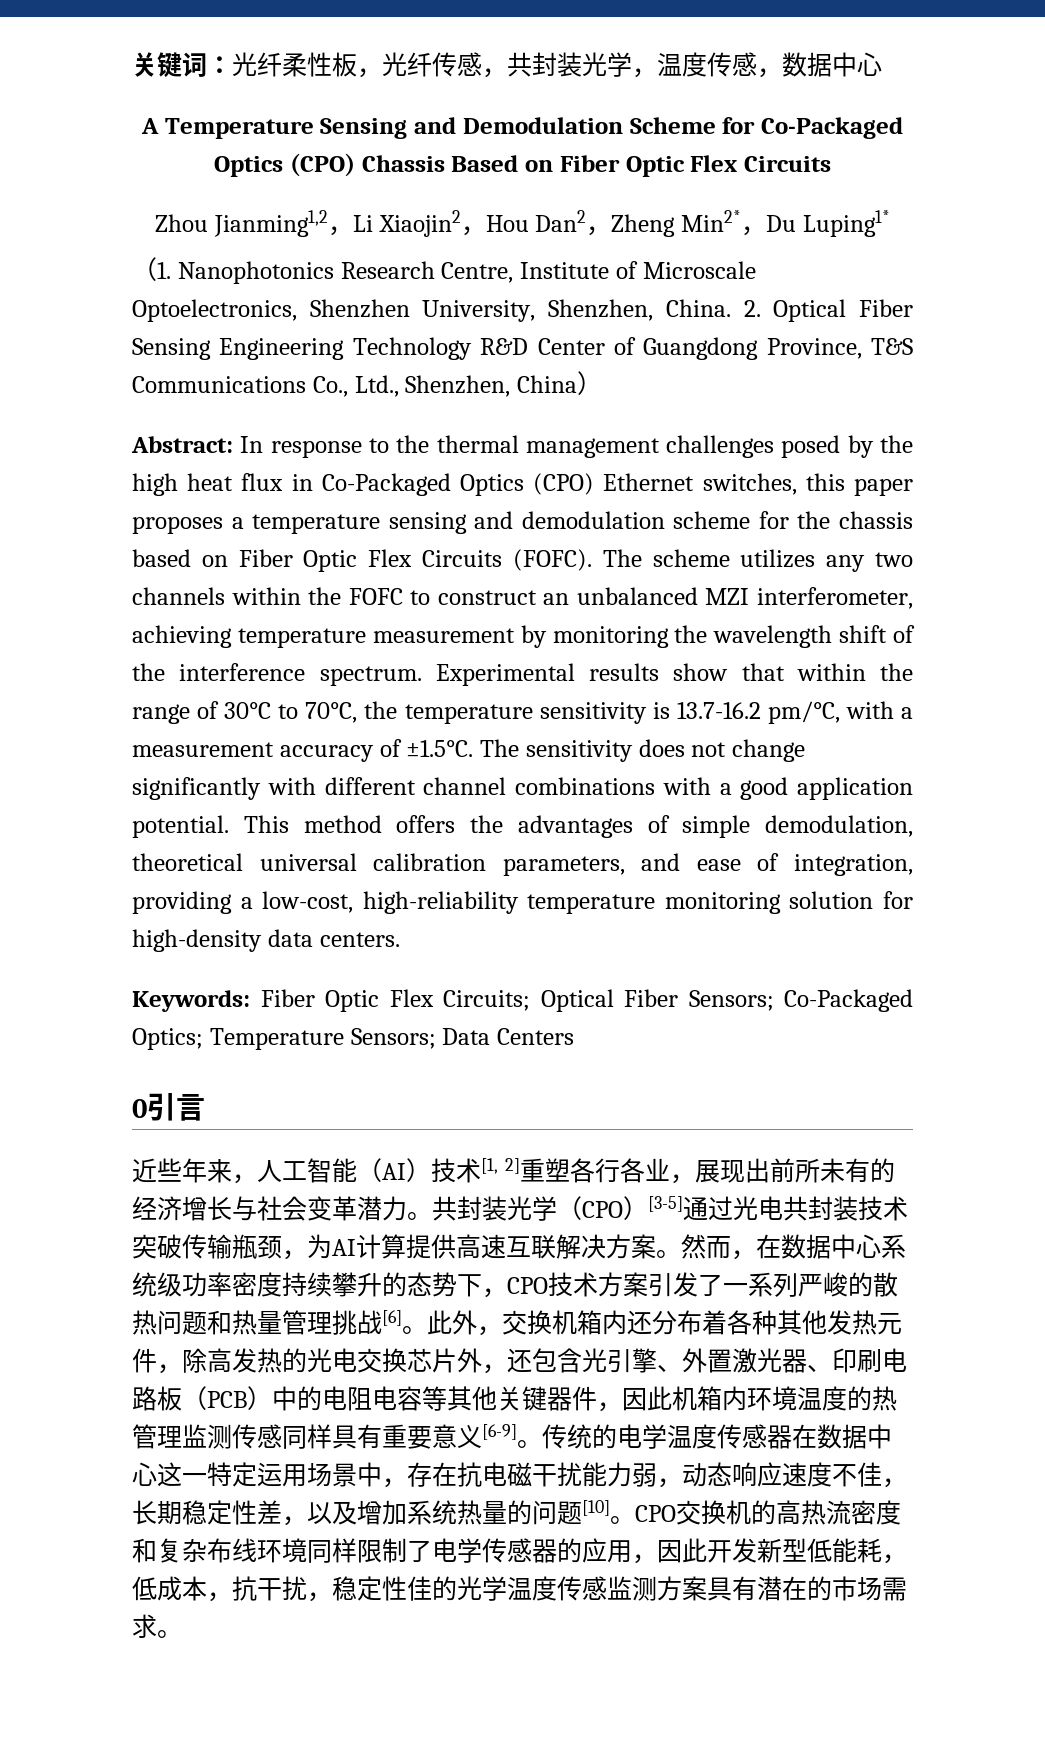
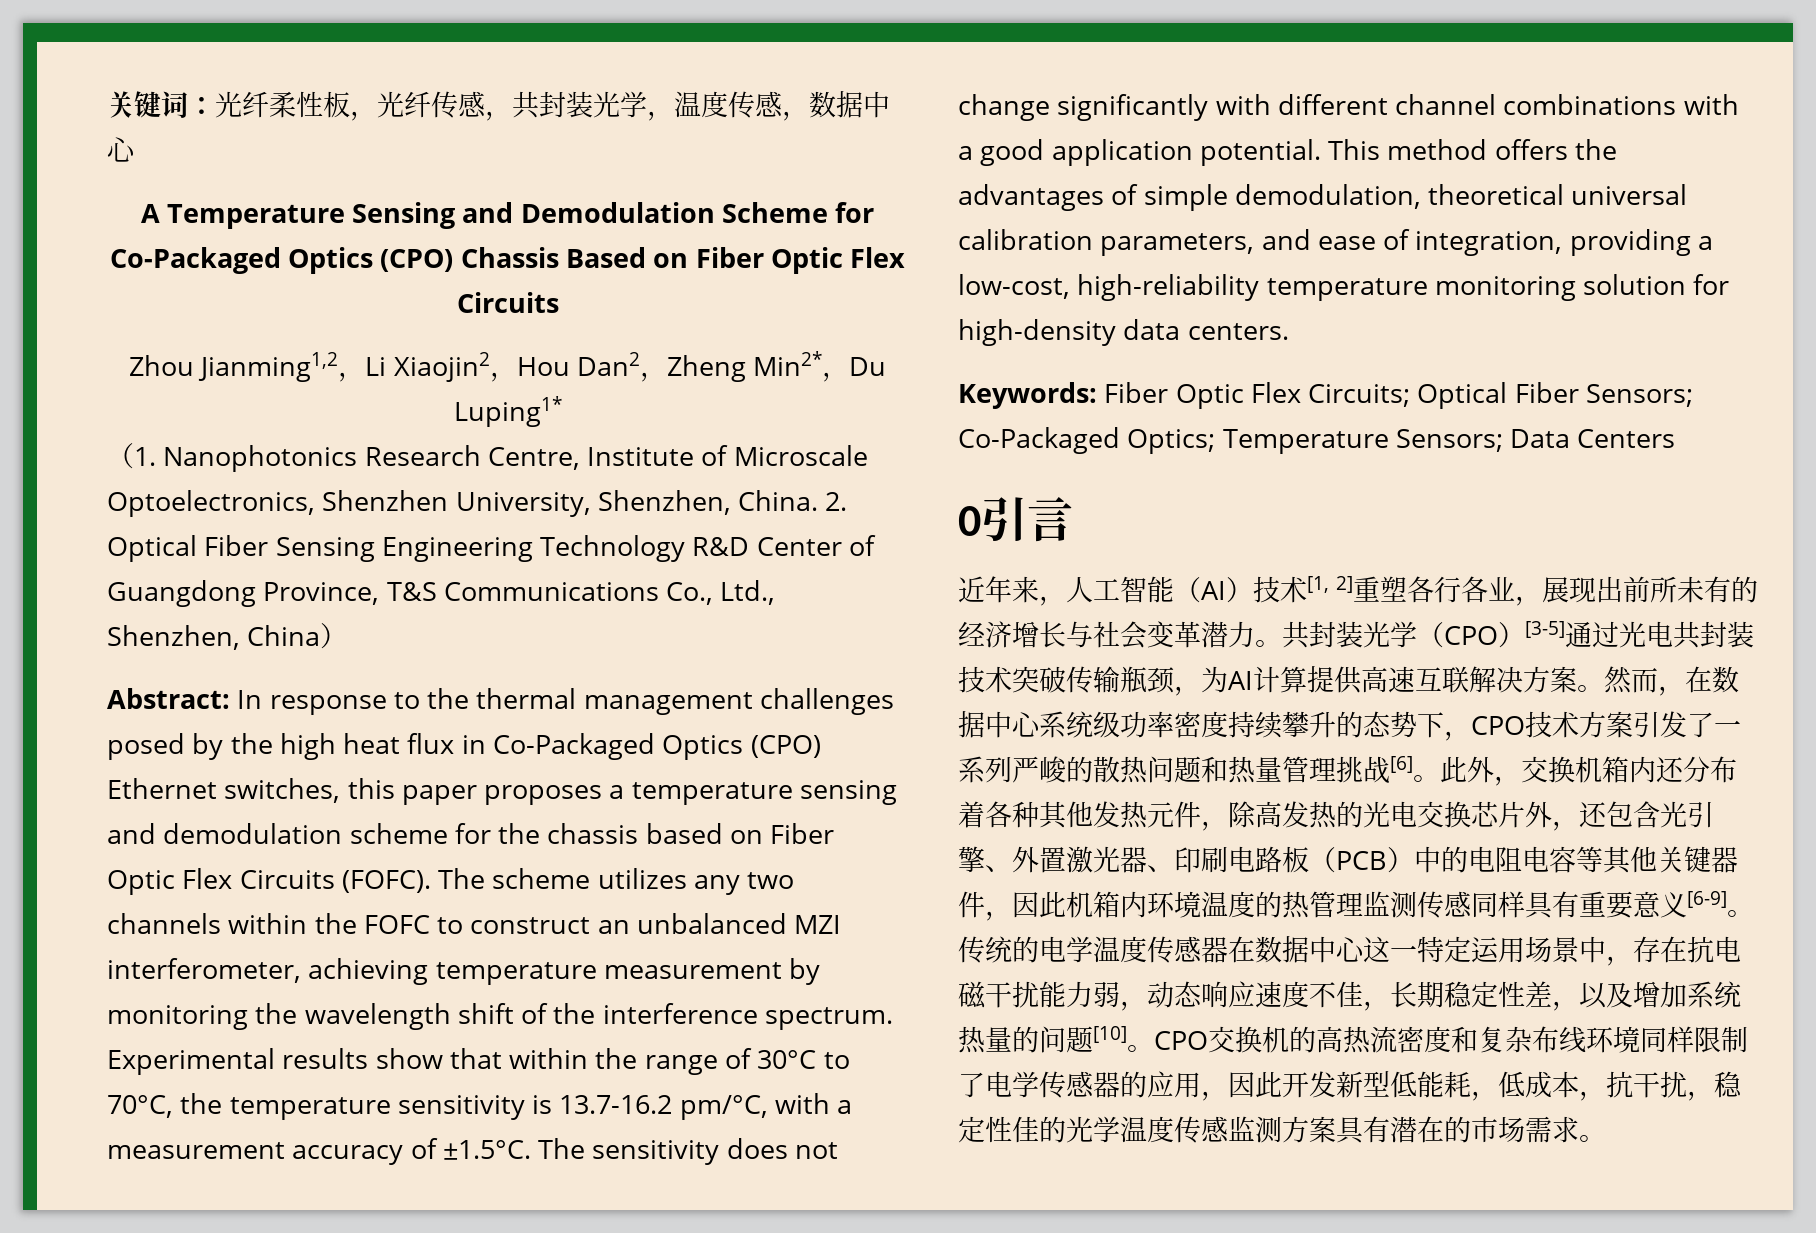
- 近些年来，人工智能（AI）技术[1, 2]重塑各行各业，展现出前所未有的经济增长与社会变革潜力。
+ 近年来，人工智能（AI）技术[1, 2]重塑各行各业，展现出前所未有的经济增长与社会变革潜力。

